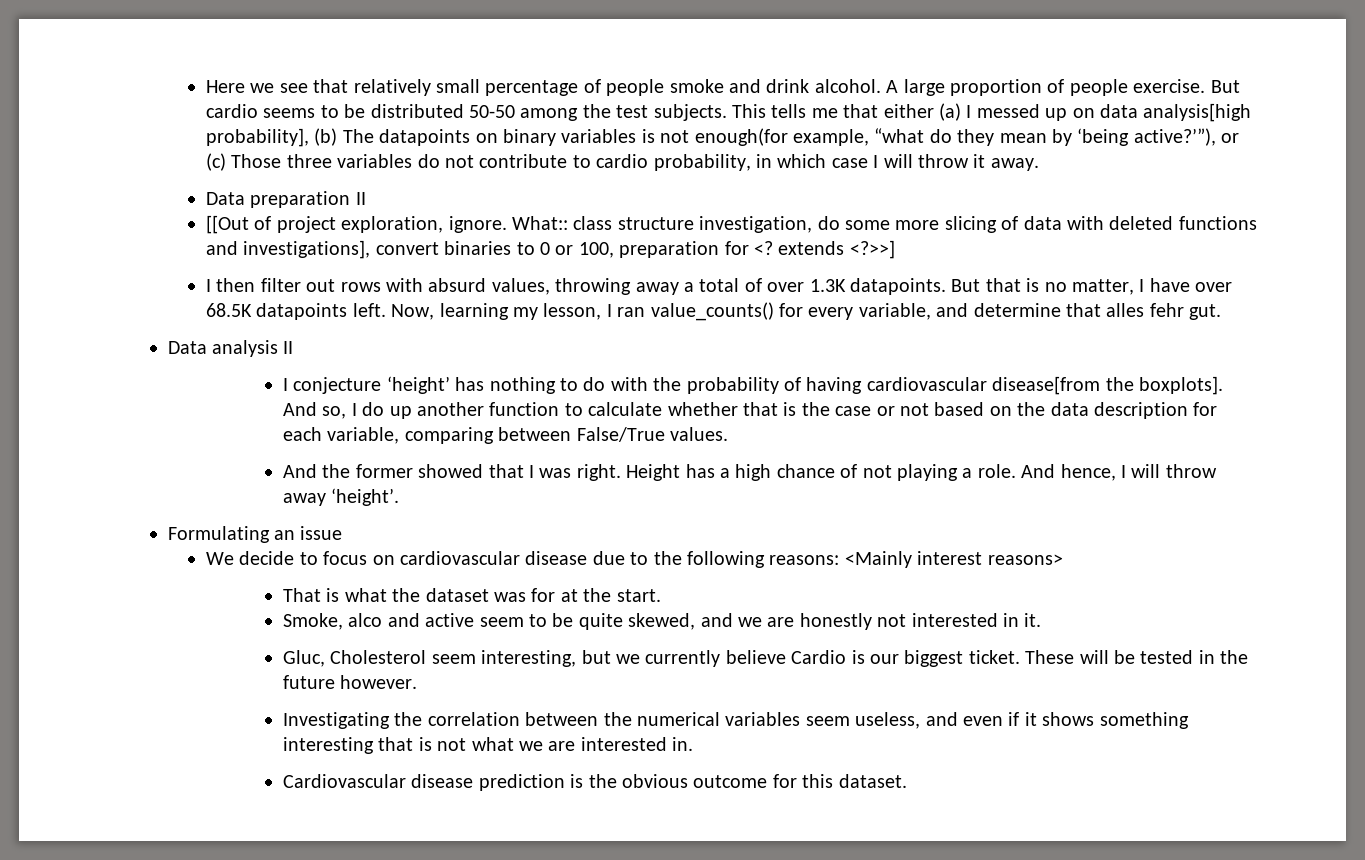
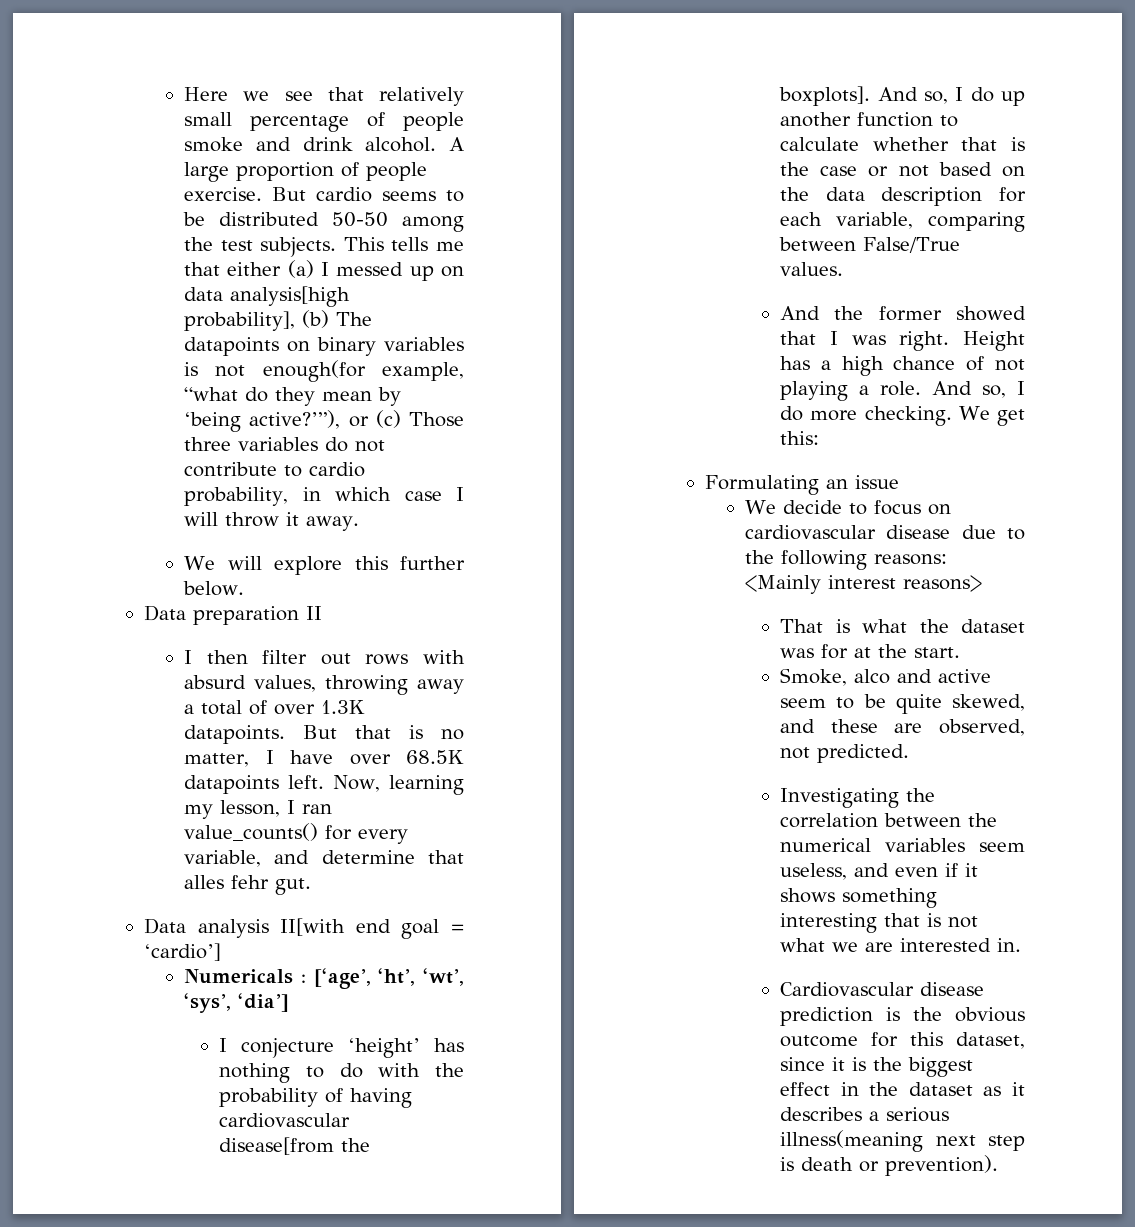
+ We will explore this further below.
  Data preparation II
- [[Out of project exploration, ignore. What:: class structure investigation, do some more slicing of data with deleted functions and investigations], convert binaries to 0 or 100, preparation for <? extends <?>>]
- Data analysis II
+ Data analysis II[with end goal = ‘cardio’]
+ Numericals : [‘age’, ‘ht’, ‘wt’, ‘sys’, ‘dia’]
- And hence, I will throw away ‘height’.
+ And so, I do more checking. We get this:
- Smoke, alco and active seem to be quite skewed, and we are honestly not interested in it.
- Gluc, Cholesterol seem interesting, but we currently believe Cardio is our biggest ticket. These will be tested in the future however.
+ Smoke, alco and active seem to be quite skewed, and these are observed, not predicted.
- Cardiovascular disease prediction is the obvious outcome for this dataset.
+ Cardiovascular disease prediction is the obvious outcome for this dataset, since it is the biggest effect in the dataset as it describes a serious illness(meaning next step is death or prevention).

